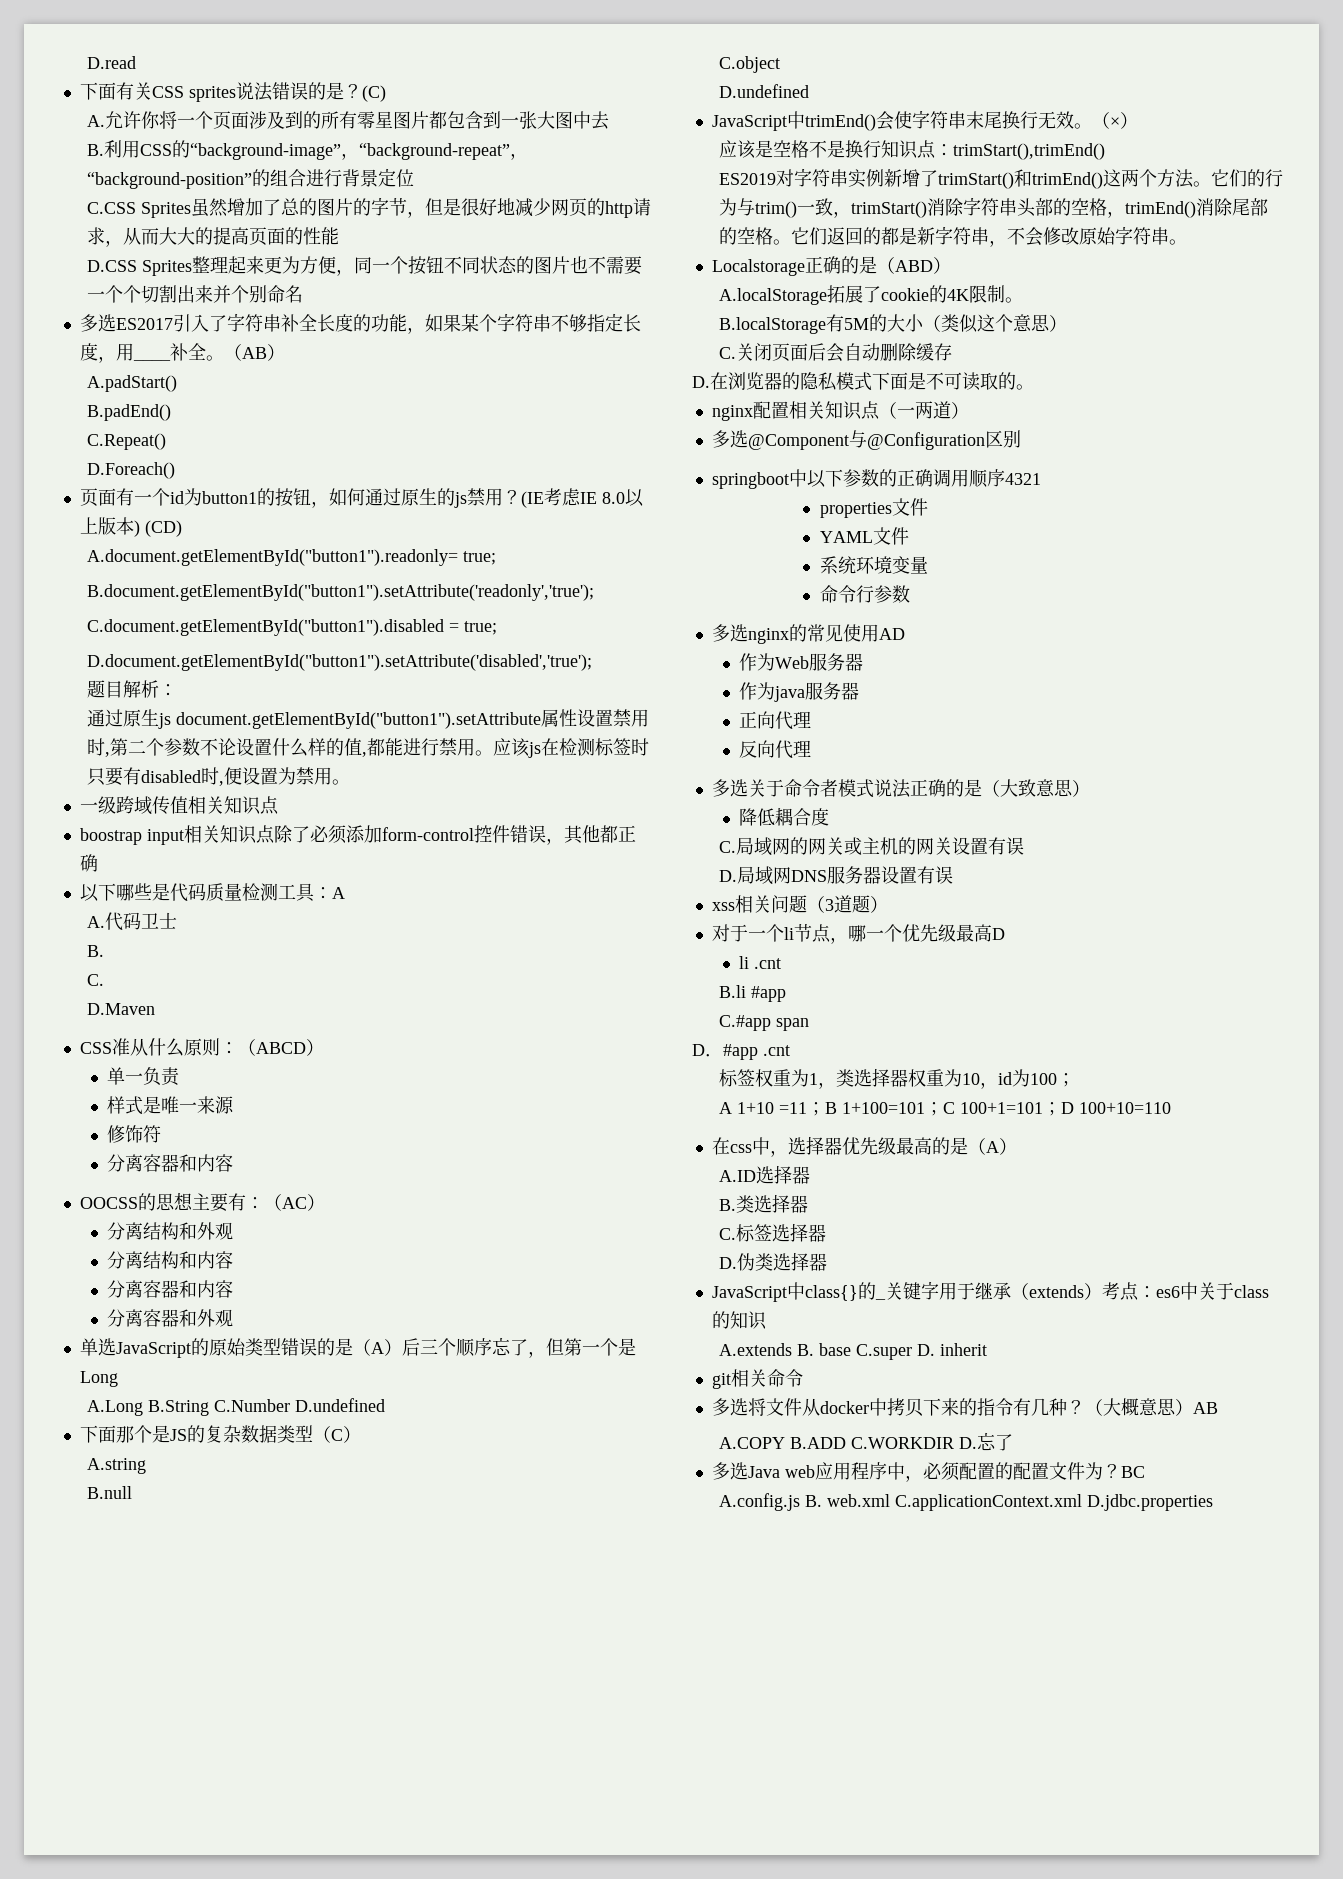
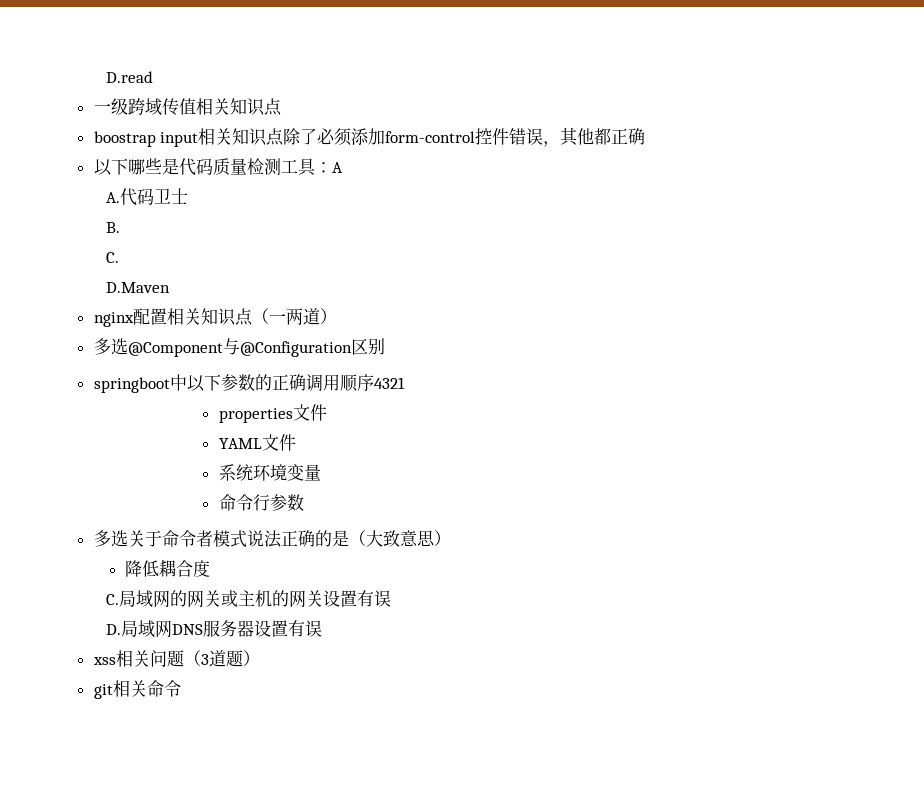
- 下面有关CSS sprites说法错误的是？(C)
- A.允许你将一个页面涉及到的所有零星图片都包含到一张大图中去
- B.利用CSS的“background-image”，“background-repeat”，“background-position”的组合进行背景定位
- C.CSS Sprites虽然增加了总的图片的字节，但是很好地减少网页的http请求，从而大大的提高页面的性能
- D.CSS Sprites整理起来更为方便，同一个按钮不同状态的图片也不需要一个个切割出来并个别命名
- 多选ES2017引入了字符串补全长度的功能，如果某个字符串不够指定长度，用____补全。（AB）
- A.padStart()
- B.padEnd()
- C.Repeat()
- D.Foreach()
- 页面有一个id为button1的按钮，如何通过原生的js禁用？(IE考虑IE 8.0以上版本) (CD)
- A.document.getElementById("button1").readonly= true;
- B.document.getElementById("button1").setAttribute('readonly','true');
- C.document.getElementById("button1").disabled = true;
- D.document.getElementById("button1").setAttribute('disabled','true');
- 题目解析：
- 通过原生js document.getElementById("button1").setAttribute属性设置禁用时,第二个参数不论设置什么样的值,都能进行禁用。应该js在检测标签时只要有disabled时,便设置为禁用。
- CSS准从什么原则：（ABCD）
- 单一负责
- 样式是唯一来源
- 修饰符
- 分离容器和内容
- OOCSS的思想主要有：（AC）
- 分离结构和外观
- 分离结构和内容
- 分离容器和内容
- 分离容器和外观
- 单选JavaScript的原始类型错误的是（A）后三个顺序忘了，但第一个是Long
- A.Long B.String C.Number D.undefined
- 下面那个是JS的复杂数据类型（C）
- A.string
- B.null
- C.object
- D.undefined
- JavaScript中trimEnd()会使字符串末尾换行无效。（×）
- 应该是空格不是换行知识点：trimStart(),trimEnd()
- ES2019对字符串实例新增了trimStart()和trimEnd()这两个方法。它们的行为与trim()一致，trimStart()消除字符串头部的空格，trimEnd()消除尾部的空格。它们返回的都是新字符串，不会修改原始字符串。
- Localstorage正确的是（ABD）
- A.localStorage拓展了cookie的4K限制。
- B.localStorage有5M的大小（类似这个意思）
- C.关闭页面后会自动删除缓存
- D.在浏览器的隐私模式下面是不可读取的。
- 多选nginx的常见使用AD
- 作为Web服务器
- 作为java服务器
- 正向代理
- 反向代理
- 对于一个li节点，哪一个优先级最高D
- li .cnt
- B.li #app
- C.#app span
- D．#app .cnt
- 标签权重为1，类选择器权重为10，id为100；
- A 1+10 =11；B 1+100=101；C 100+1=101；D 100+10=110
- 在css中，选择器优先级最高的是（A）
- A.ID选择器
- B.类选择器
- C.标签选择器
- D.伪类选择器
- JavaScript中class{}的_关键字用于继承（extends）考点：es6中关于class的知识
- A.extends B. base C.super D. inherit
  git相关命令
- 多选将文件从docker中拷贝下来的指令有几种？（大概意思）AB
- A.COPY B.ADD C.WORKDIR D.忘了
- 多选Java web应用程序中，必须配置的配置文件为？BC
- A.config.js B. web.xml C.applicationContext.xml D.jdbc.properties

